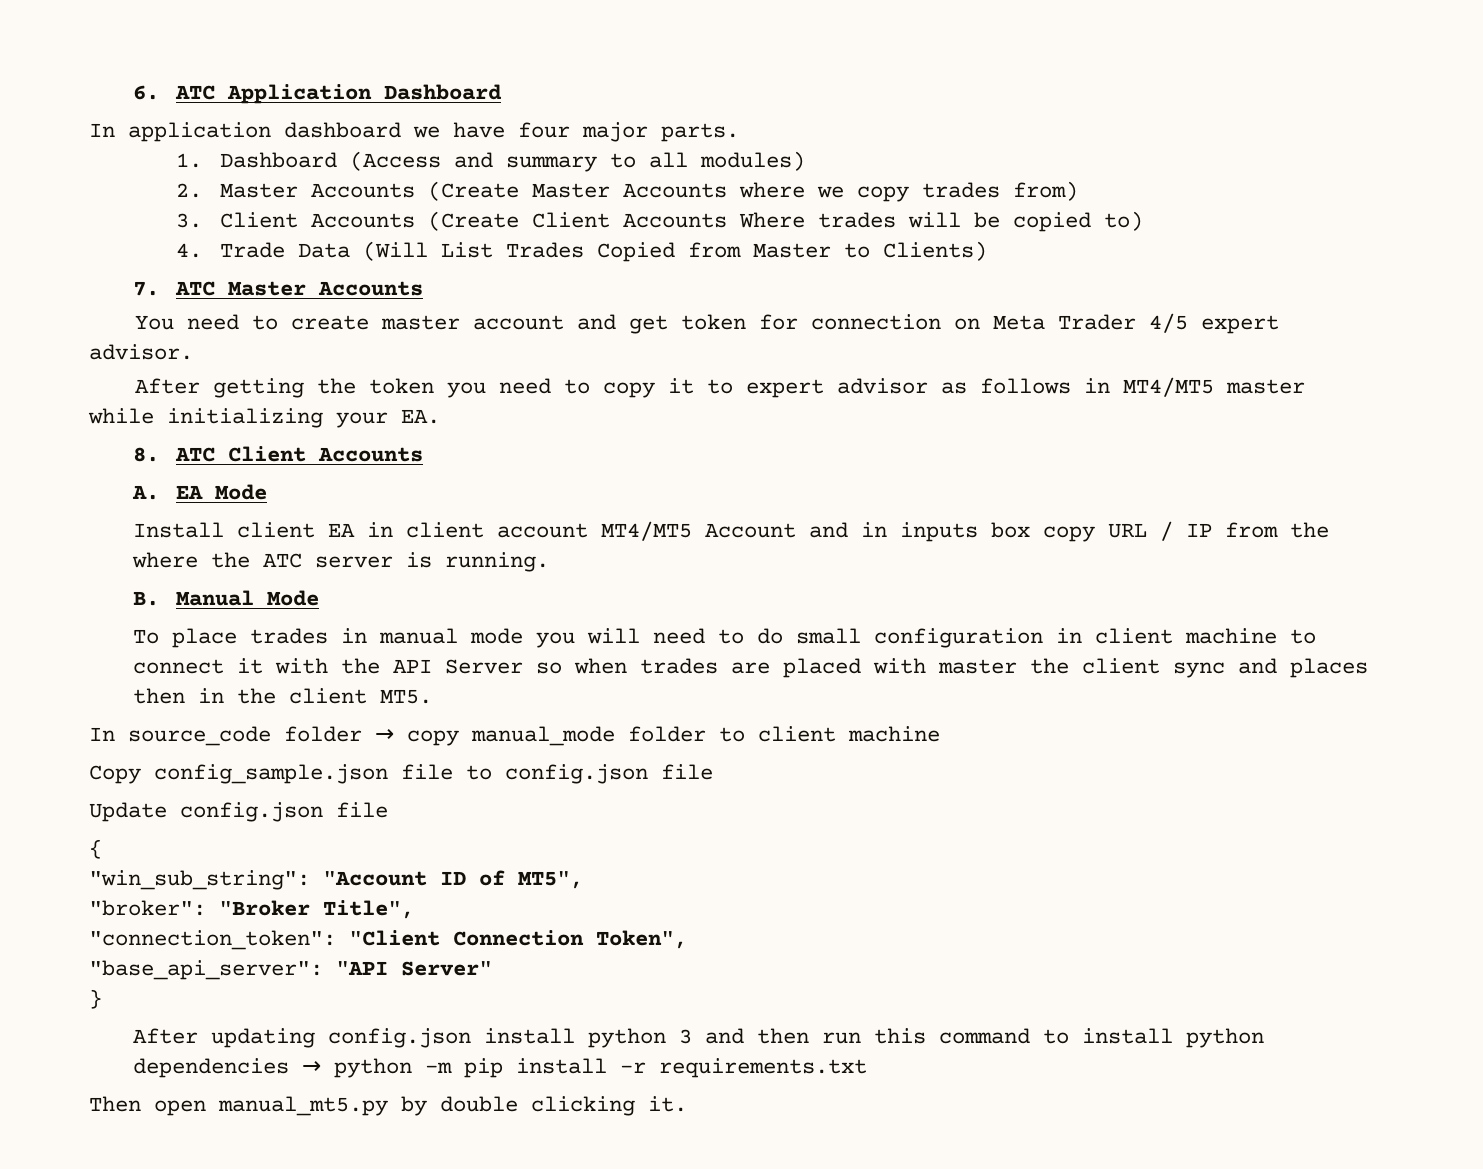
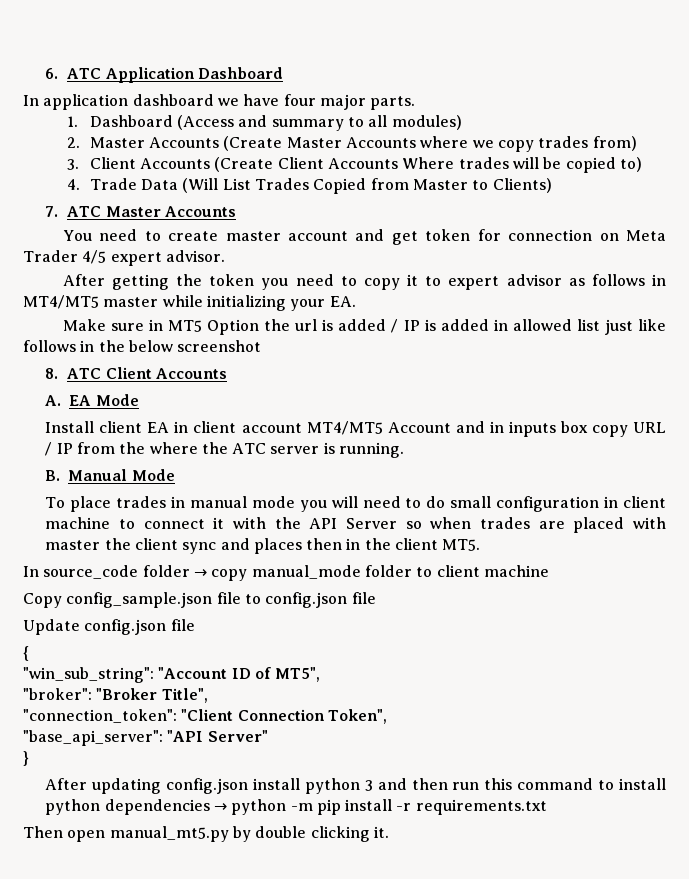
+ Make sure in MT5 Option the url is added / IP is added in allowed list just like follows in the below screenshot

